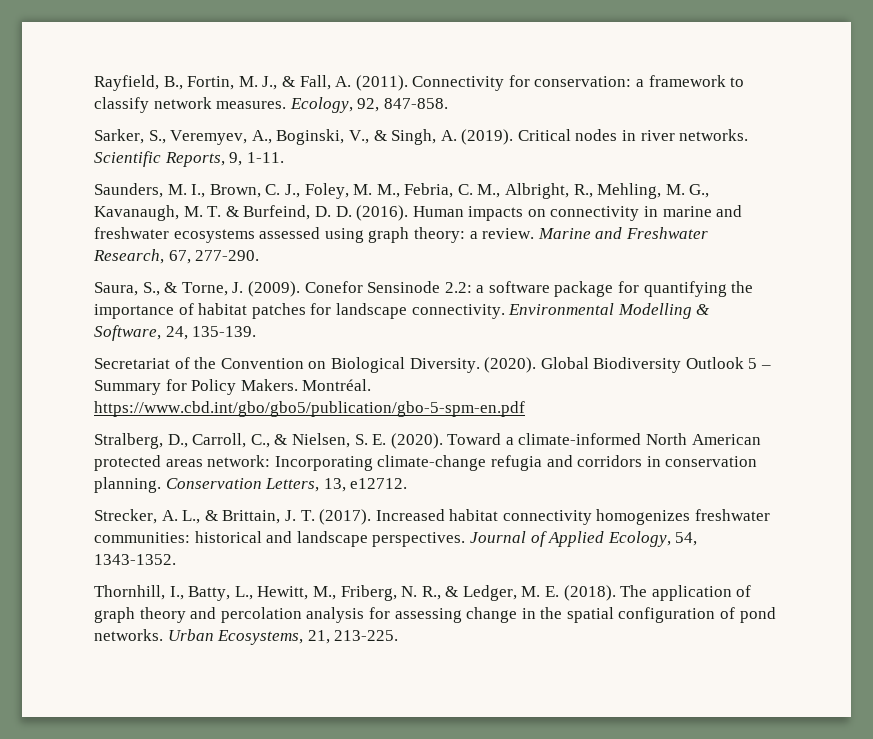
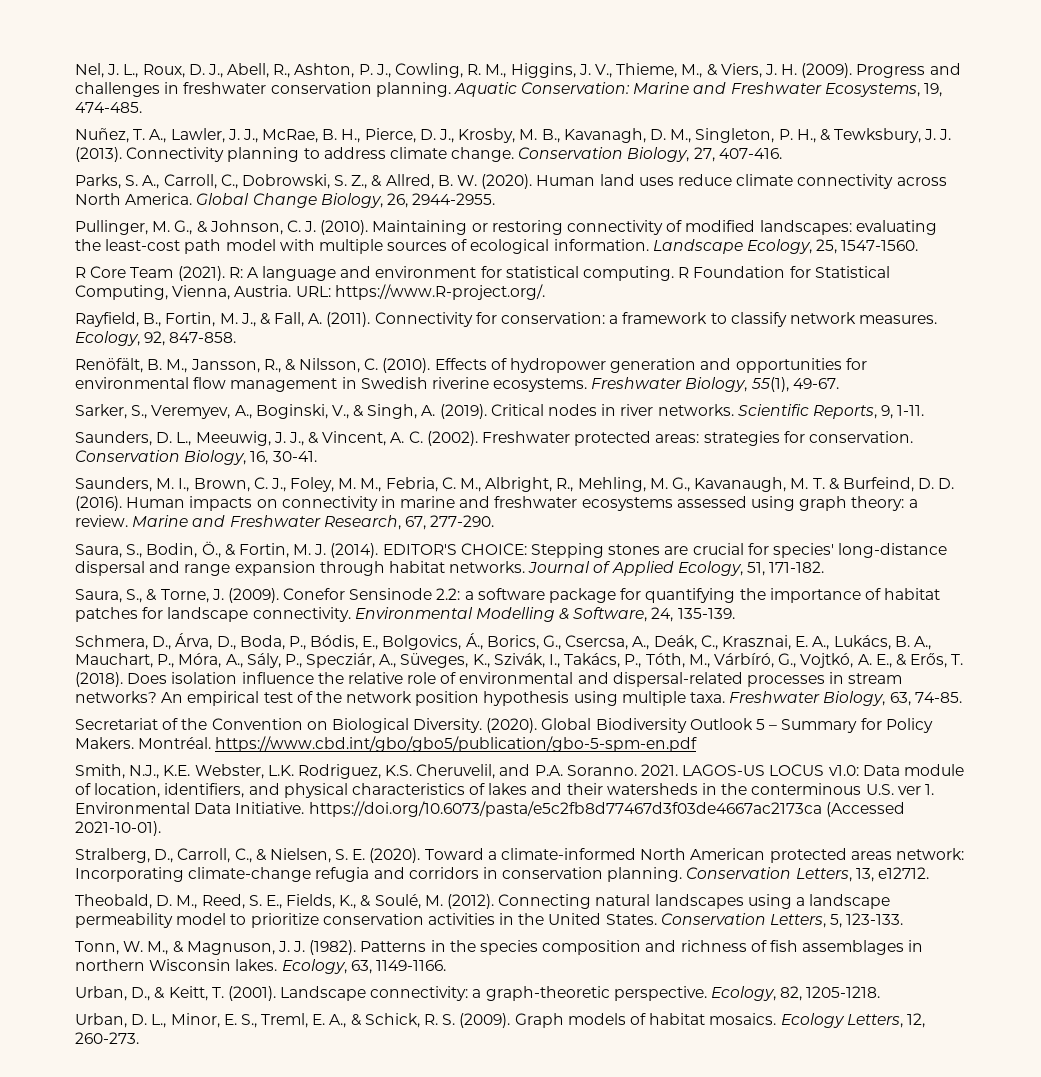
+ Nel, J. L., Roux, D. J., Abell, R., Ashton, P. J., Cowling, R. M., Higgins, J. V., Thieme, M., & Viers, J. H. (2009). Progress and challenges in freshwater conservation planning. Aquatic Conservation: Marine and Freshwater Ecosystems, 19, 474-485.
+ Nuñez, T. A., Lawler, J. J., McRae, B. H., Pierce, D. J., Krosby, M. B., Kavanagh, D. M., Singleton, P. H., & Tewksbury, J. J. (2013). Connectivity planning to address climate change. Conservation Biology, 27, 407-416.
+ Parks, S. A., Carroll, C., Dobrowski, S. Z., & Allred, B. W. (2020). Human land uses reduce climate connectivity across North America. Global Change Biology, 26, 2944-2955.
+ Pullinger, M. G., & Johnson, C. J. (2010). Maintaining or restoring connectivity of modified landscapes: evaluating the least-cost path model with multiple sources of ecological information. Landscape Ecology, 25, 1547-1560.
+ R Core Team (2021). R: A language and environment for statistical computing. R Foundation for Statistical Computing, Vienna, Austria. URL: https://www.R-project.org/.
+ Renöfält, B. M., Jansson, R., & Nilsson, C. (2010). Effects of hydropower generation and opportunities for environmental flow management in Swedish riverine ecosystems. Freshwater Biology, 55(1), 49-67.
+ Saunders, D. L., Meeuwig, J. J., & Vincent, A. C. (2002). Freshwater protected areas: strategies for conservation. Conservation Biology, 16, 30-41.
+ Saura, S., Bodin, Ö., & Fortin, M. J. (2014). EDITOR'S CHOICE: Stepping stones are crucial for species' long‐distance dispersal and range expansion through habitat networks. Journal of Applied Ecology, 51, 171-182.
+ Schmera, D., Árva, D., Boda, P., Bódis, E., Bolgovics, Á., Borics, G., Csercsa, A., Deák, C., Krasznai, E. A., Lukács, B. A., Mauchart, P., Móra, A., Sály, P., Specziár, A., Süveges, K., Szivák, I., Takács, P., Tóth, M., Várbíró, G., Vojtkó, A. E., & Erős, T. (2018). Does isolation influence the relative role of environmental and dispersal‐related processes in stream networks? An empirical test of the network position hypothesis using multiple taxa. Freshwater Biology, 63, 74-85.
+ Smith, N.J., K.E. Webster, L.K. Rodriguez, K.S. Cheruvelil, and P.A. Soranno. 2021. LAGOS-US LOCUS v1.0: Data module of location, identifiers, and physical characteristics of lakes and their watersheds in the conterminous U.S. ver 1. Environmental Data Initiative. https://doi.org/10.6073/pasta/e5c2fb8d77467d3f03de4667ac2173ca (Accessed 2021-10-01).
- Strecker, A. L., & Brittain, J. T. (2017). Increased habitat connectivity homogenizes freshwater communities: historical and landscape perspectives. Journal of Applied Ecology, 54, 1343-1352.
- Thornhill, I., Batty, L., Hewitt, M., Friberg, N. R., & Ledger, M. E. (2018). The application of graph theory and percolation analysis for assessing change in the spatial configuration of pond networks. Urban Ecosystems, 21, 213-225.
+ Theobald, D. M., Reed, S. E., Fields, K., & Soulé, M. (2012). Connecting natural landscapes using a landscape permeability model to prioritize conservation activities in the United States. Conservation Letters, 5, 123-133.
+ Tonn, W. M., & Magnuson, J. J. (1982). Patterns in the species composition and richness of fish assemblages in northern Wisconsin lakes. Ecology, 63, 1149-1166.
+ Urban, D., & Keitt, T. (2001). Landscape connectivity: a graph‐theoretic perspective. Ecology, 82, 1205-1218.
+ Urban, D. L., Minor, E. S., Treml, E. A., & Schick, R. S. (2009). Graph models of habitat mosaics. Ecology Letters, 12, 260-273.

